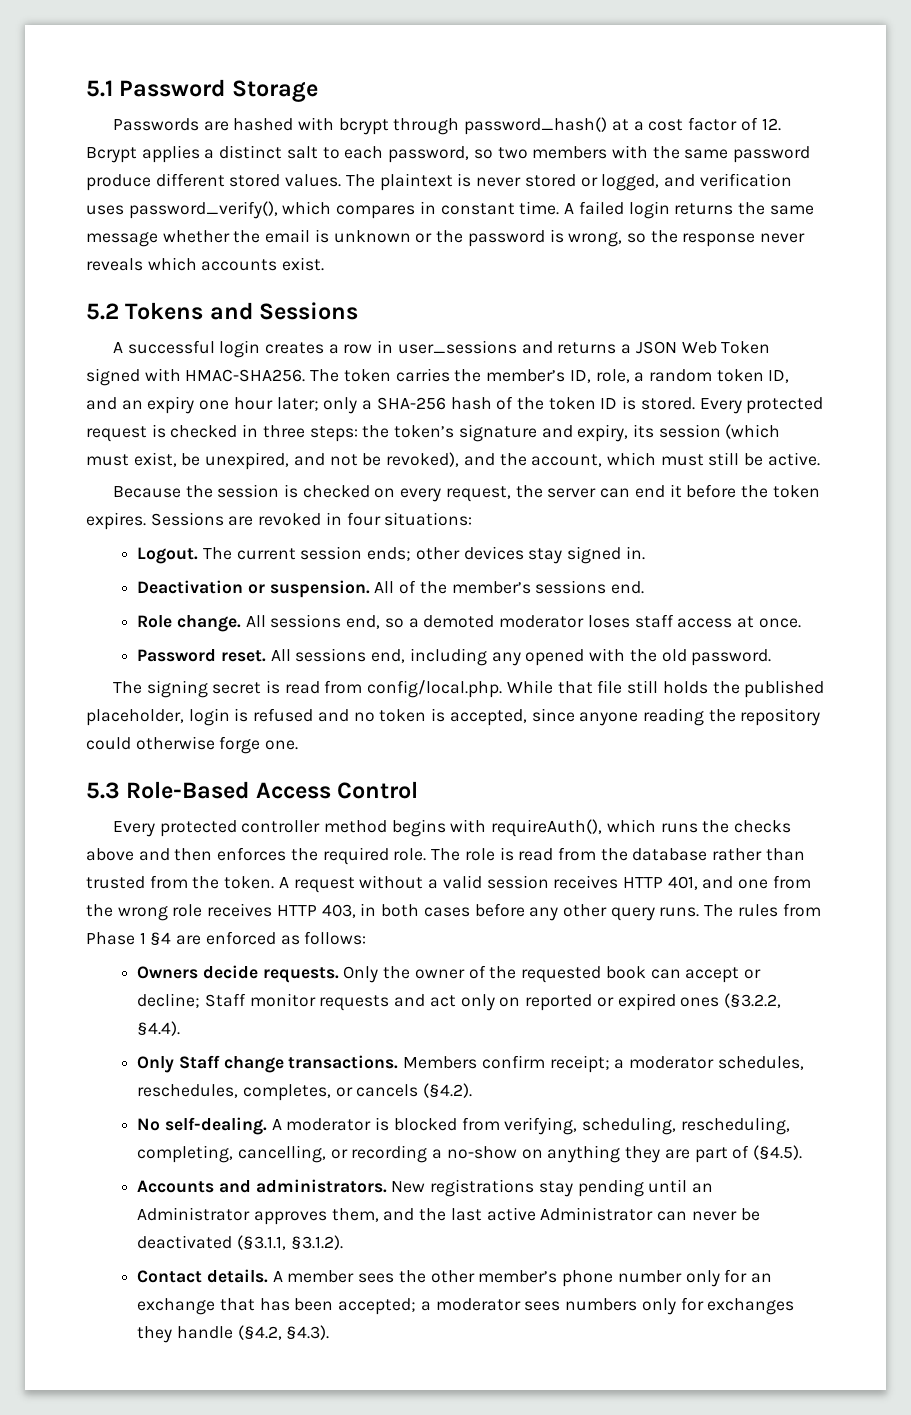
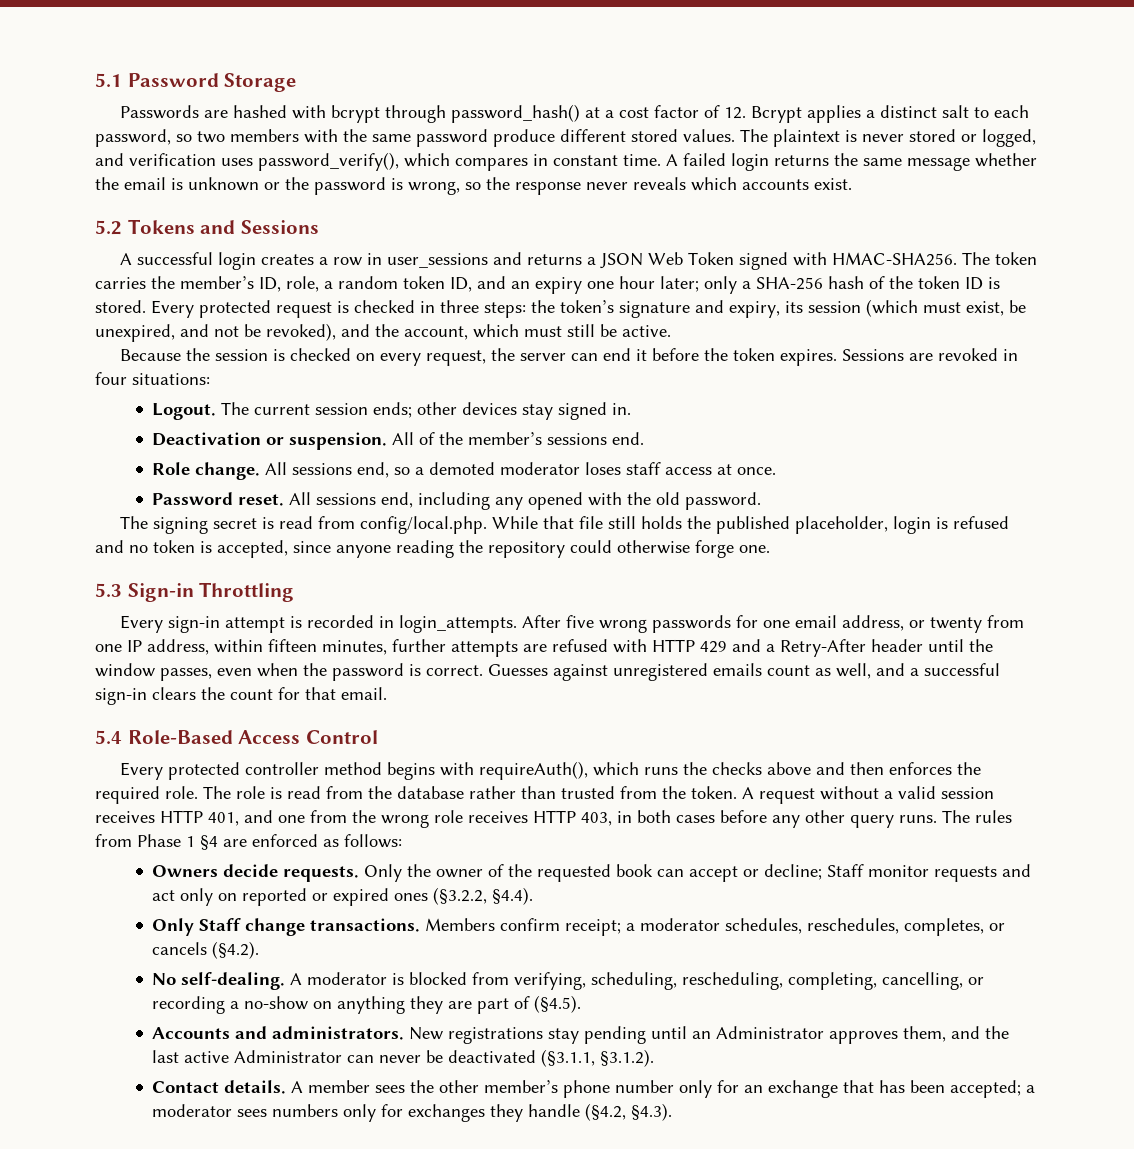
- 5.3 Role-Based Access Control
+ 5.3 Sign-in Throttling
+ Every sign-in attempt is recorded in login_attempts. After five wrong passwords for one email address, or twenty from one IP address, within fifteen minutes, further attempts are refused with HTTP 429 and a Retry-After header until the window passes, even when the password is correct. Guesses against unregistered emails count as well, and a successful sign-in clears the count for that email.
+ 5.4 Role-Based Access Control

